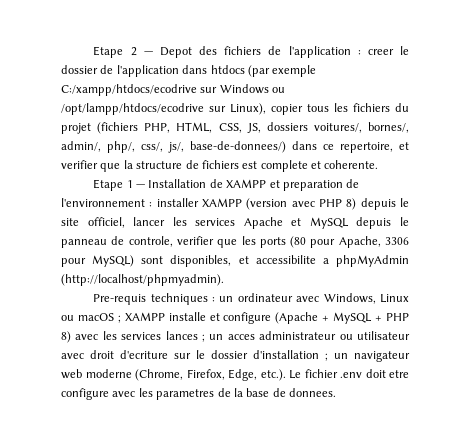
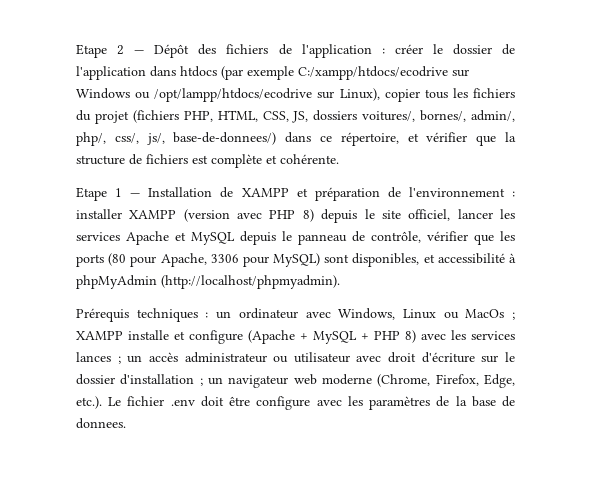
- Etape 2 — Depot des fichiers de l'application : creer le dossier de l'application dans htdocs (par exemple C:/xampp/htdocs/ecodrive sur Windows ou /opt/lampp/htdocs/ecodrive sur Linux), copier tous les fichiers du projet (fichiers PHP, HTML, CSS, JS, dossiers voitures/, bornes/, admin/, php/, css/, js/, base-de-donnees/) dans ce repertoire, et verifier que la structure de fichiers est complete et coherente.
+ Etape 2 — Dépôt des fichiers de l'application : créer le dossier de l'application dans htdocs (par exemple C:/xampp/htdocs/ecodrive sur Windows ou /opt/lampp/htdocs/ecodrive sur Linux), copier tous les fichiers du projet (fichiers PHP, HTML, CSS, JS, dossiers voitures/, bornes/, admin/, php/, css/, js/, base-de-donnees/) dans ce répertoire, et vérifier que la structure de fichiers est complète et cohérente.
- Etape 1 — Installation de XAMPP et preparation de l'environnement : installer XAMPP (version avec PHP 8) depuis le site officiel, lancer les services Apache et MySQL depuis le panneau de controle, verifier que les ports (80 pour Apache, 3306 pour MySQL) sont disponibles, et accessibilite a phpMyAdmin (http://localhost/phpmyadmin).
+ Etape 1 — Installation de XAMPP et préparation de l'environnement : installer XAMPP (version avec PHP 8) depuis le site officiel, lancer les services Apache et MySQL depuis le panneau de contrôle, vérifier que les ports (80 pour Apache, 3306 pour MySQL) sont disponibles, et accessibilité à phpMyAdmin (http://localhost/phpmyadmin).
- Pre-requis techniques : un ordinateur avec Windows, Linux ou macOS ; XAMPP installe et configure (Apache + MySQL + PHP 8) avec les services lances ; un acces administrateur ou utilisateur avec droit d'ecriture sur le dossier d'installation ; un navigateur web moderne (Chrome, Firefox, Edge, etc.). Le fichier .env doit etre configure avec les parametres de la base de donnees.
+ Prérequis techniques : un ordinateur avec Windows, Linux ou MacOs ; XAMPP installe et configure (Apache + MySQL + PHP 8) avec les services lances ; un accès administrateur ou utilisateur avec droit d'écriture sur le dossier d'installation ; un navigateur web moderne (Chrome, Firefox, Edge, etc.). Le fichier .env doit être configure avec les paramètres de la base de donnees.

